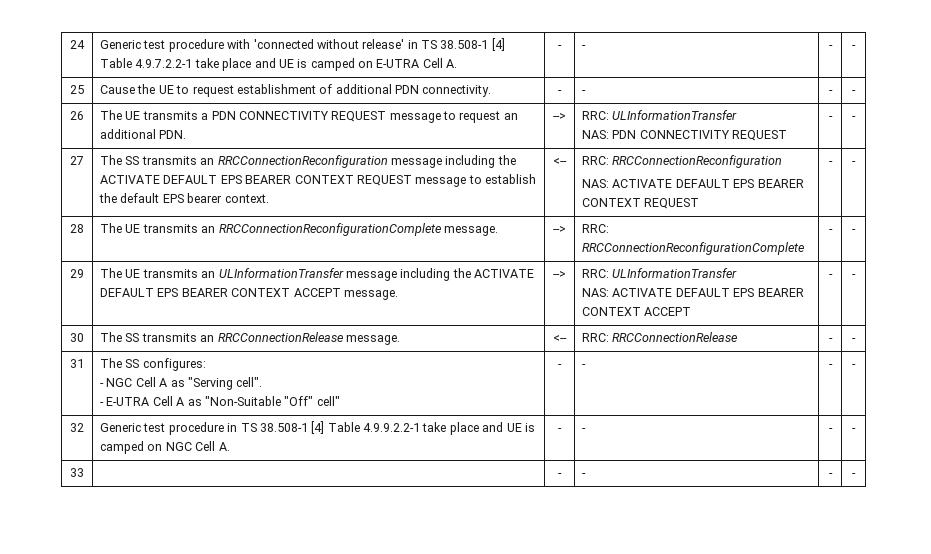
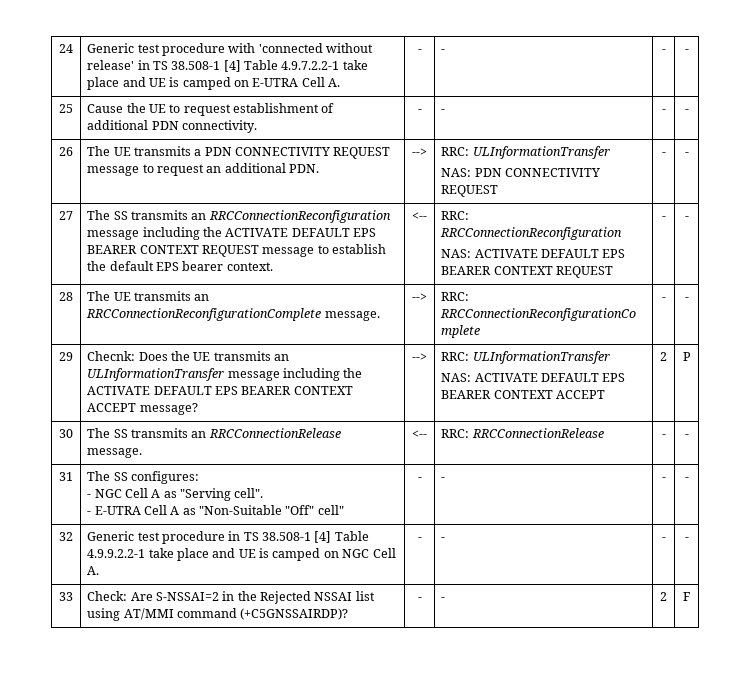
- 29 | The UE transmits an ULInformationTransfer message including the ACTIVATE DEFAULT EPS BEARER CONTEXT ACCEPT message. | --> | RRC: ULInformationTransfer
- NAS: ACTIVATE DEFAULT EPS BEARER CONTEXT ACCEPT | - | -
+ 29 | Checnk: Does the UE transmits an ULInformationTransfer message including the ACTIVATE DEFAULT EPS BEARER CONTEXT ACCEPT message? | --> | RRC: ULInformationTransfer
+ NAS: ACTIVATE DEFAULT EPS BEARER CONTEXT ACCEPT | 2 | P
- 33 | | - | - | - | -
+ 33 | Check: Are S-NSSAI=2 in the Rejected NSSAI list using AT/MMI command (+C5GNSSAIRDP)? | - | - | 2 | F

